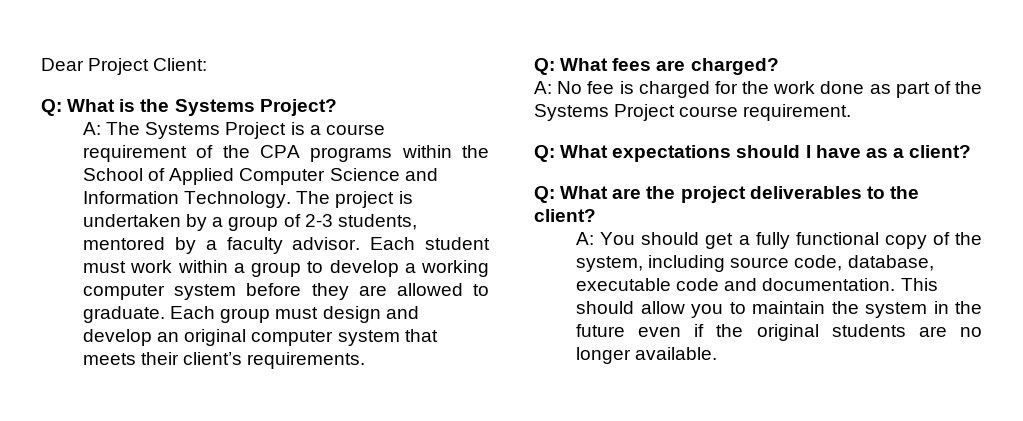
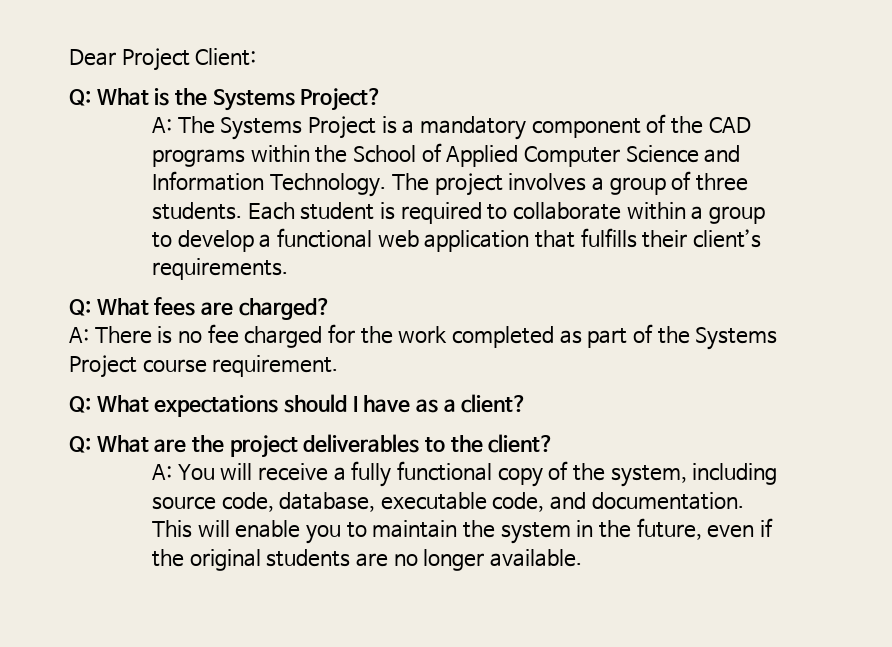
- A: The Systems Project is a course requirement of the CPA programs within the School of Applied Computer Science and Information Technology.
+ A: The Systems Project is a mandatory component of the CAD programs within the School of Applied Computer Science and Information Technology.
- The project is undertaken by a group of 2-3 students, mentored by a faculty advisor. Each student must work within a group to develop a working computer system before they are allowed to graduate. Each group must design and develop an original computer system that meets their client’s requirements.
+ The project involves a group of three students. Each student is required to collaborate within a group to develop a functional web application that fulfills their client’s requirements.
- A: No fee is charged for the work done as part of the Systems Project course requirement.
+ A: There is no fee charged for the work completed as part of the Systems Project course requirement.
- A: You should get a fully functional copy of the system, including source code, database, executable code and documentation.
+ A: You will receive a fully functional copy of the system, including source code, database, executable code, and documentation.
- This should allow you to maintain the system in the future even if the original students are no longer available.
+ This will enable you to maintain the system in the future, even if the original students are no longer available.

